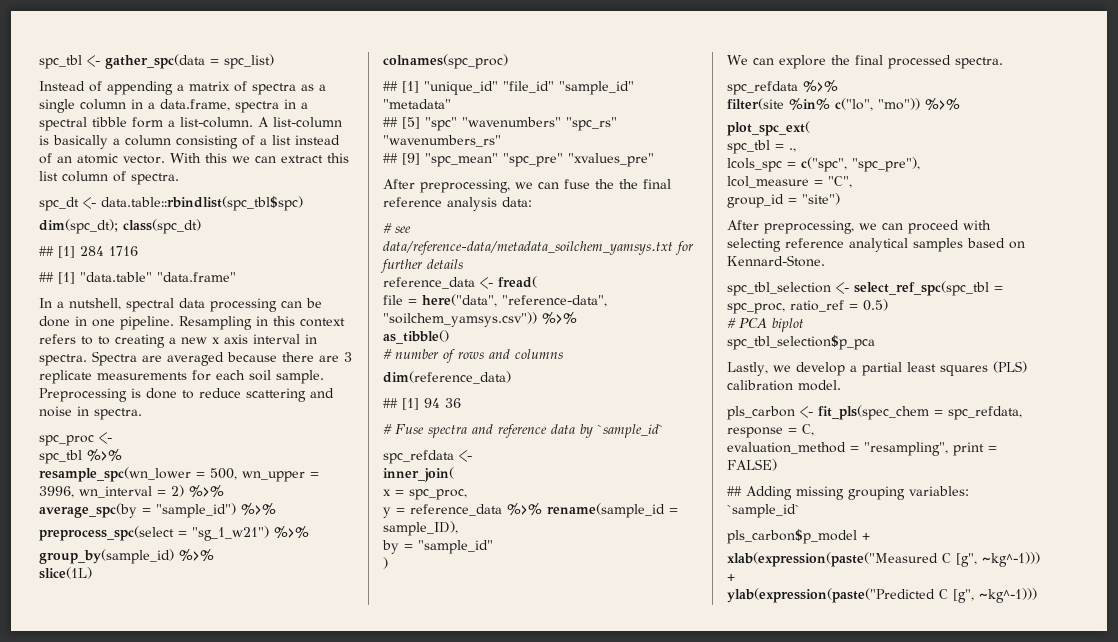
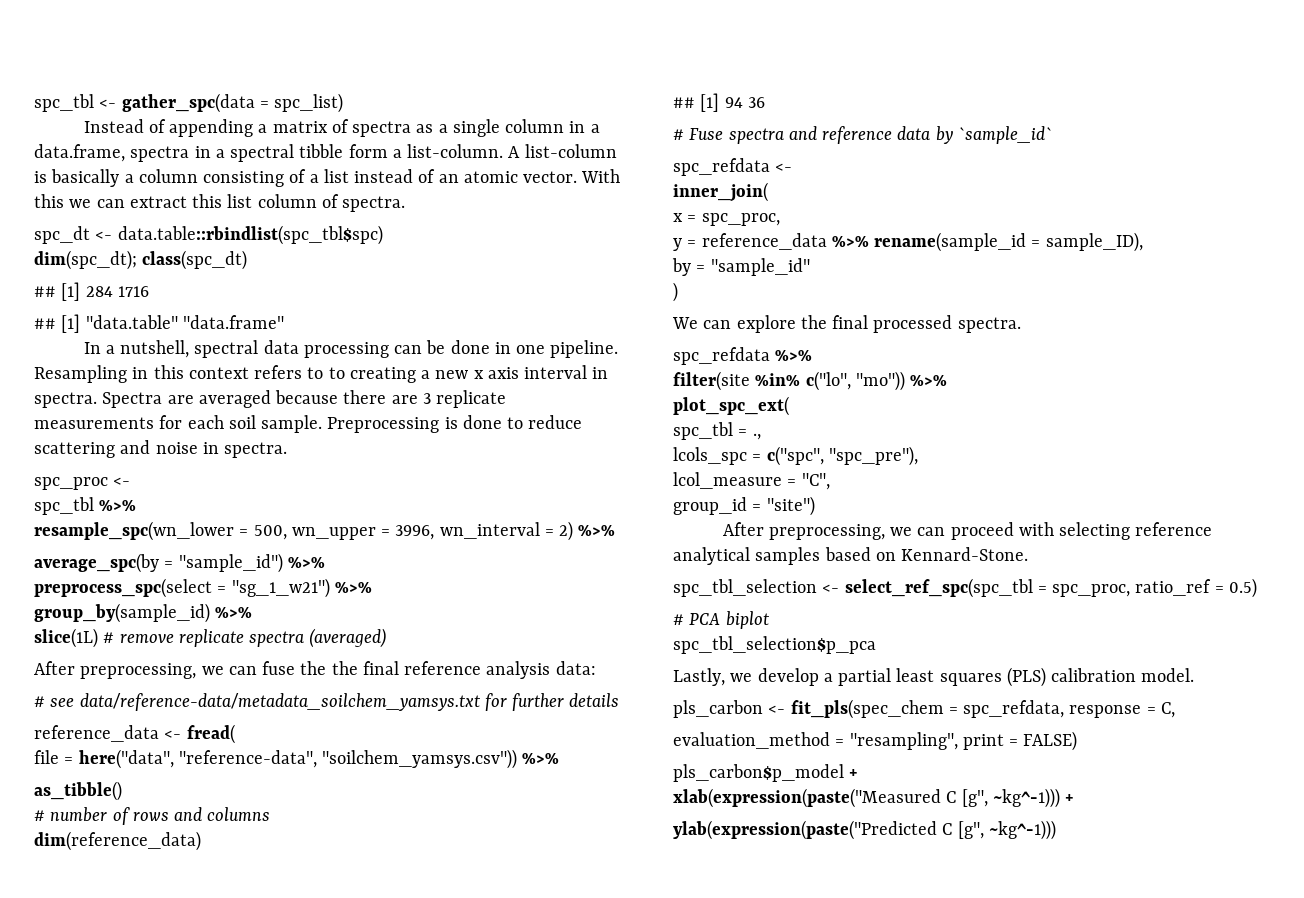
- slice(1L)
- colnames(spc_proc)
- ## [1] "unique_id" "file_id" "sample_id" "metadata"
- ## [5] "spc" "wavenumbers" "spc_rs" "wavenumbers_rs"
- ## [9] "spc_mean" "spc_pre" "xvalues_pre"
+ slice(1L) # remove replicate spectra (averaged)
- ## Adding missing grouping variables: `sample_id`

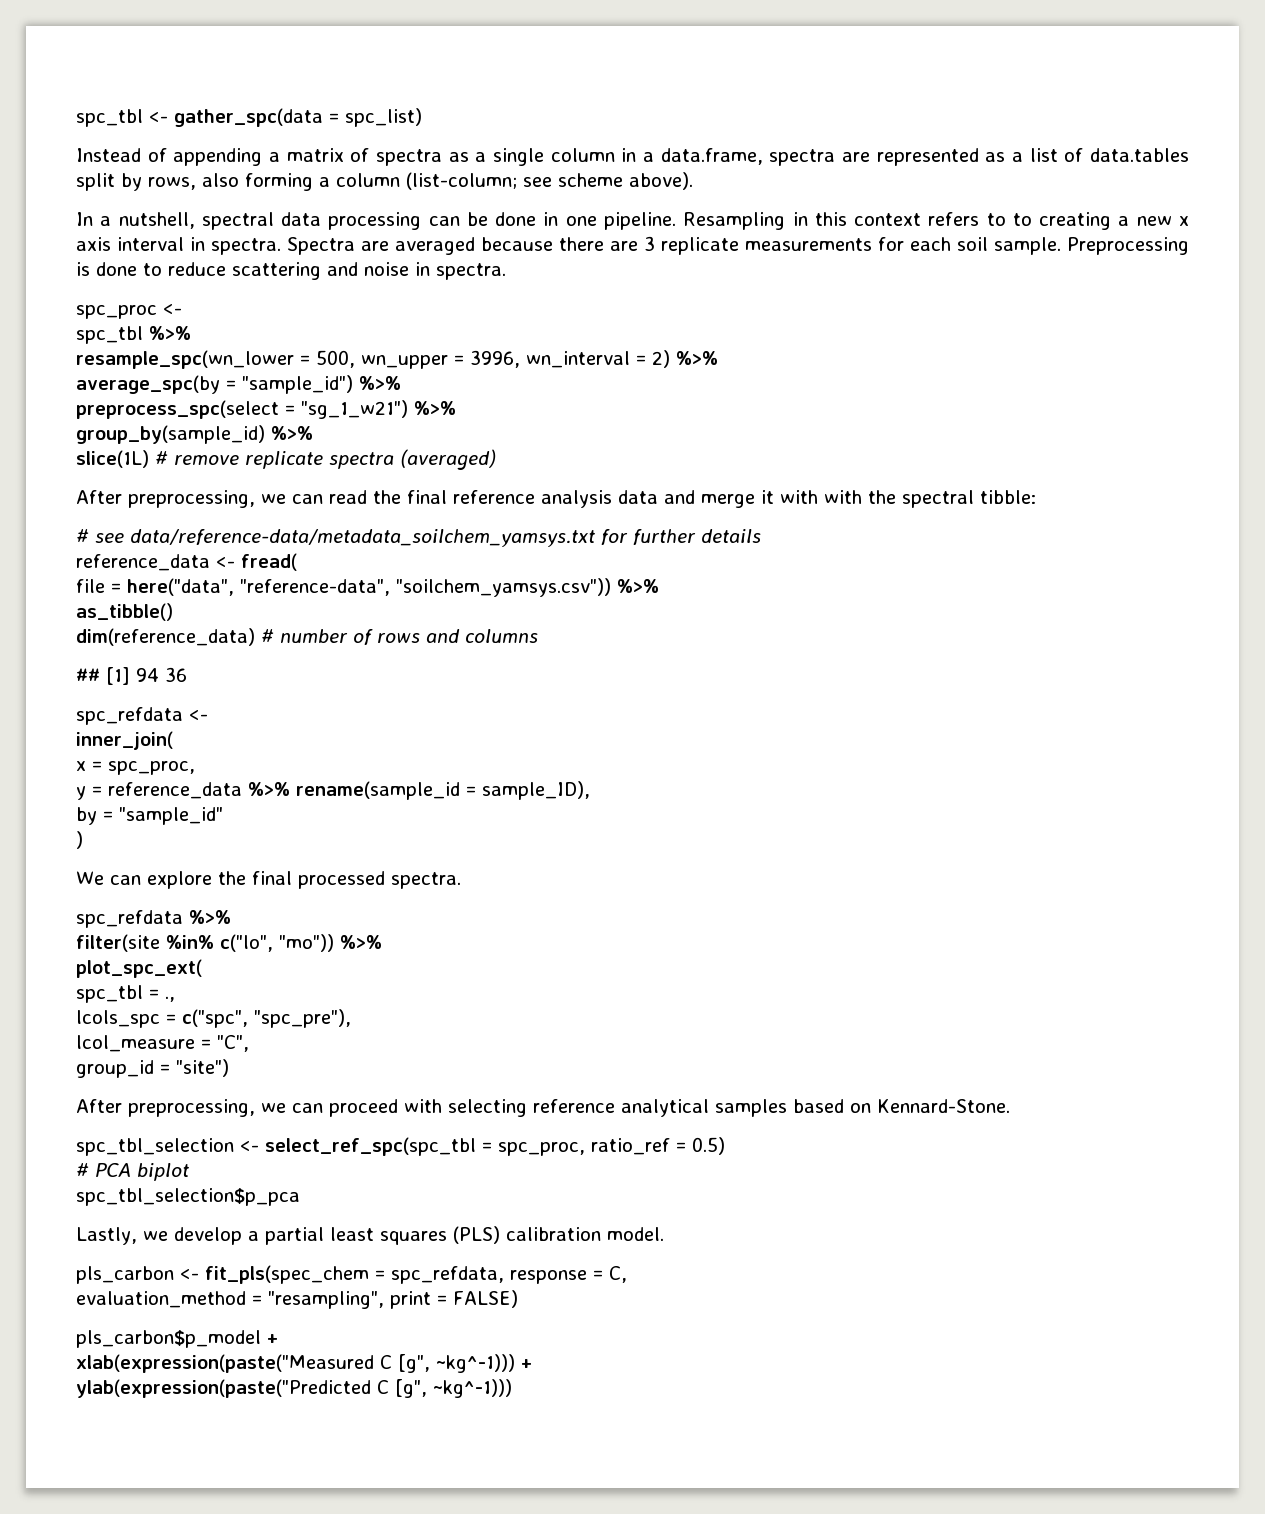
- Instead of appending a matrix of spectra as a single column in a data.frame, spectra in a spectral tibble form a list-column. A list-column is basically a column consisting of a list instead of an atomic vector. With this we can extract this list column of spectra.
- spc_dt <- data.table::rbindlist(spc_tbl$spc)
- dim(spc_dt); class(spc_dt)
- ## [1] 284 1716
- ## [1] "data.table" "data.frame"
+ Instead of appending a matrix of spectra as a single column in a data.frame, spectra are represented as a list of data.tables split by rows, also forming a column (list-column; see scheme above).
- After preprocessing, we can fuse the the final reference analysis data:
+ After preprocessing, we can read the final reference analysis data and merge it with with the spectral tibble:
- # number of rows and columns
+ dim(reference_data) # number of rows and columns
- dim(reference_data)
- # Fuse spectra and reference data by `sample_id`

